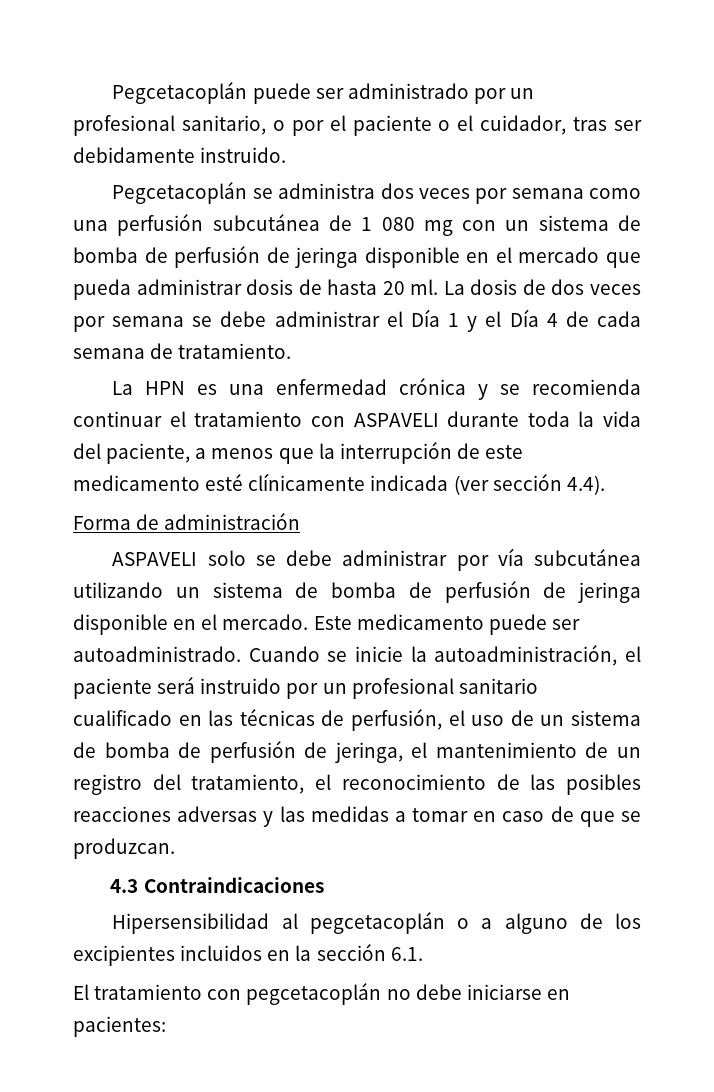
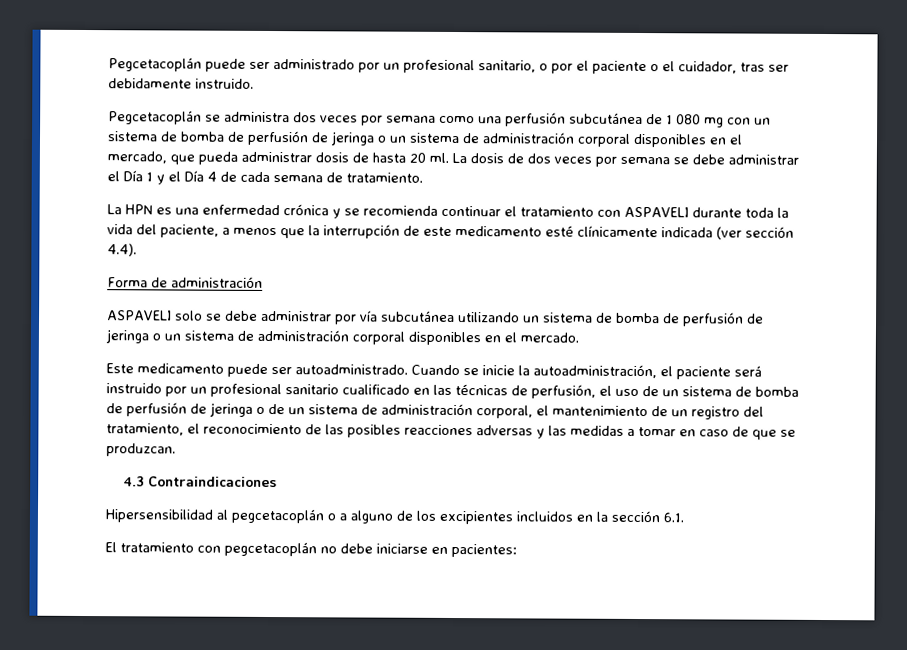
- Pegcetacoplán se administra dos veces por semana como una perfusión subcutánea de 1 080 mg con un sistema de bomba de perfusión de jeringa disponible en el mercado que pueda administrar dosis de hasta 20 ml.
+ Pegcetacoplán se administra dos veces por semana como una perfusión subcutánea de 1 080 mg con un sistema de bomba de perfusión de jeringa o un sistema de administración corporal disponibles en el mercado, que pueda administrar dosis de hasta 20 ml.
- ASPAVELI solo se debe administrar por vía subcutánea utilizando un sistema de bomba de perfusión de jeringa disponible en el mercado. Este medicamento puede ser autoadministrado.
+ ASPAVELI solo se debe administrar por vía subcutánea utilizando un sistema de bomba de perfusión de jeringa o un sistema de administración corporal disponibles en el mercado.
+ Este medicamento puede ser autoadministrado.
- Cuando se inicie la autoadministración, el paciente será instruido por un profesional sanitario cualificado en las técnicas de perfusión, el uso de un sistema de bomba de perfusión de jeringa, el mantenimiento de un registro del tratamiento, el reconocimiento de las posibles reacciones adversas y las medidas a tomar en caso de que se produzcan.
+ Cuando se inicie la autoadministración, el paciente será instruido por un profesional sanitario cualificado en las técnicas de perfusión, el uso de un sistema de bomba de perfusión de jeringa o de un sistema de administración corporal, el mantenimiento de un registro del tratamiento, el reconocimiento de las posibles reacciones adversas y las medidas a tomar en caso de que se produzcan.

